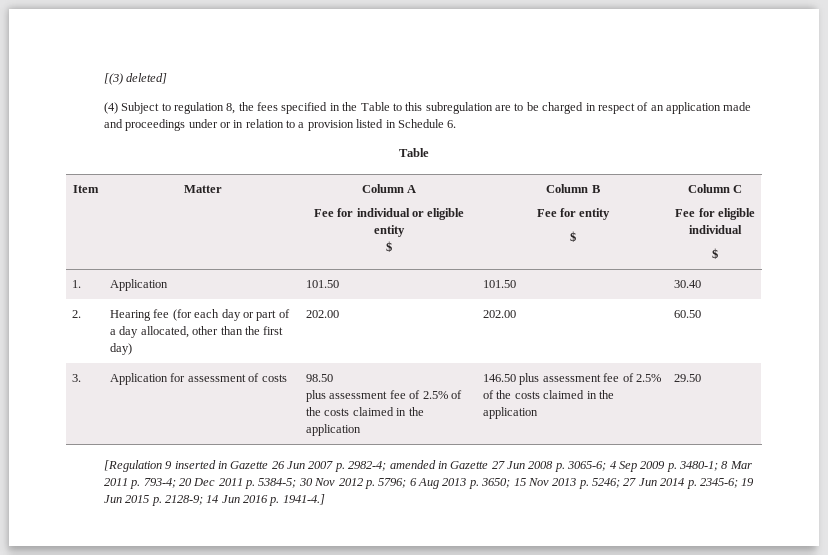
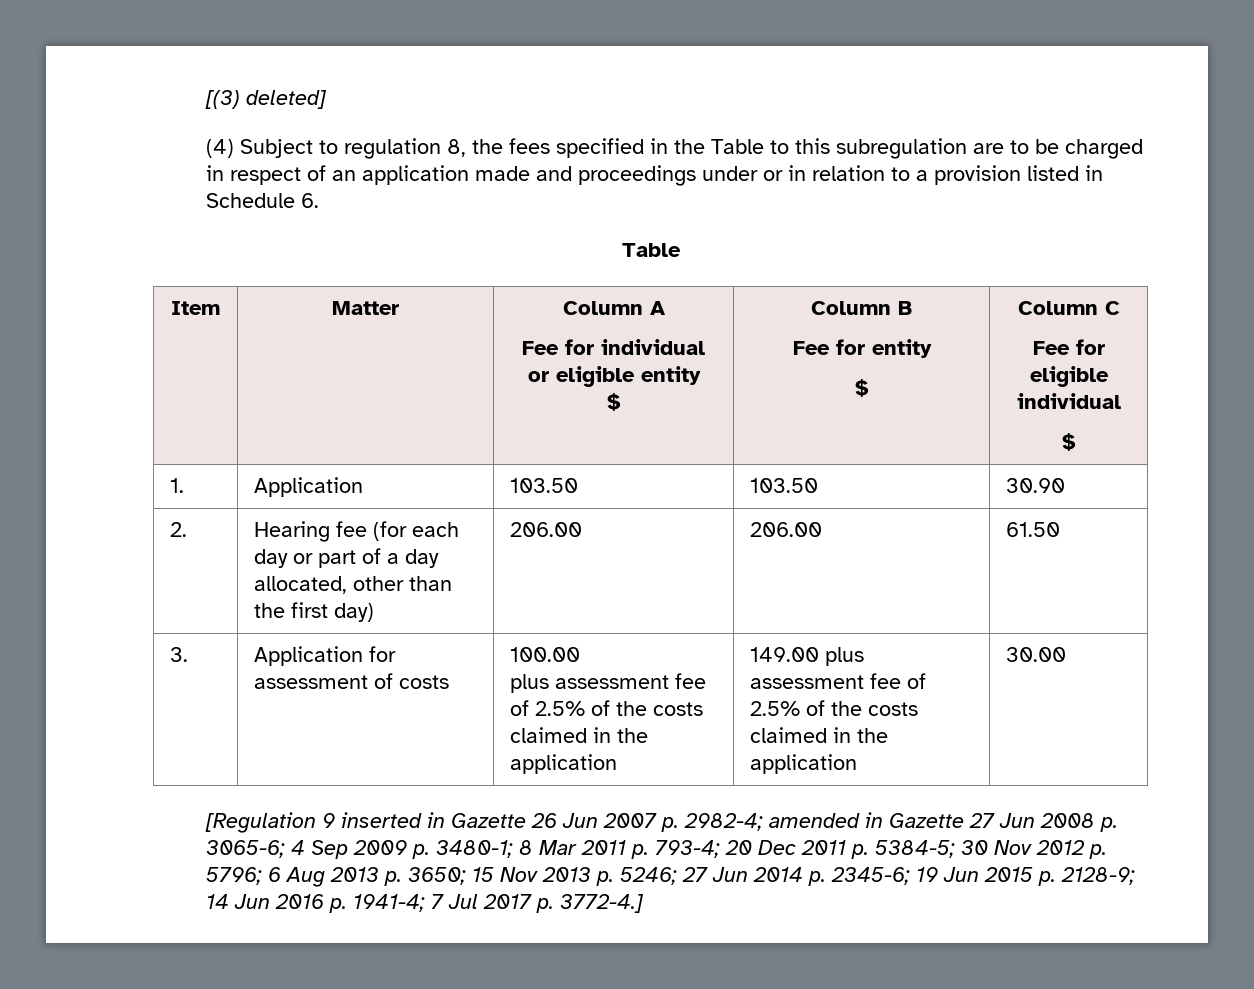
- 1. | Application | 101.50 | 101.50 | 30.40
+ 1. | Application | 103.50 | 103.50 | 30.90
- 2. | Hearing fee (for each day or part of a day allocated, other than the first day) | 202.00 | 202.00 | 60.50
+ 2. | Hearing fee (for each day or part of a day allocated, other than the first day) | 206.00 | 206.00 | 61.50
- 3. | Application for assessment of costs | 98.50
- plus assessment fee of 2.5% of the costs claimed in the application | 146.50 plus assessment fee of 2.5% of the costs claimed in the application | 29.50
+ 3. | Application for assessment of costs | 100.00
+ plus assessment fee of 2.5% of the costs claimed in the application | 149.00 plus assessment fee of 2.5% of the costs claimed in the application | 30.00
- 14 Jun 2016 p. 1941-4.]
+ 14 Jun 2016 p. 1941-4; 7 Jul 2017 p. 3772-4.]

